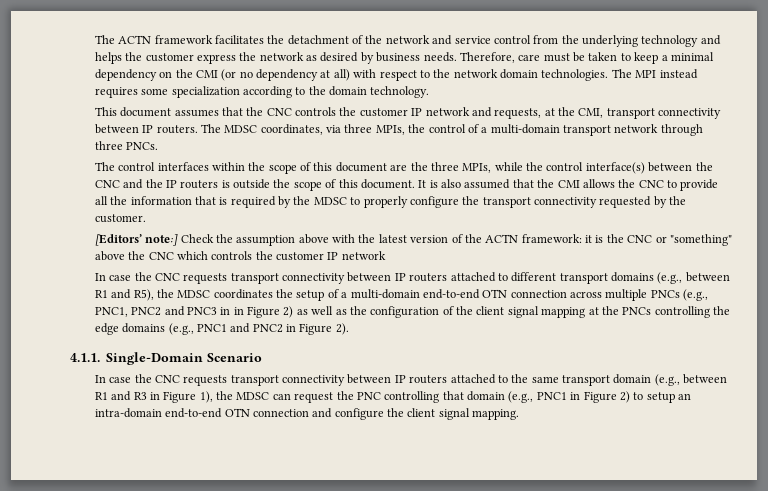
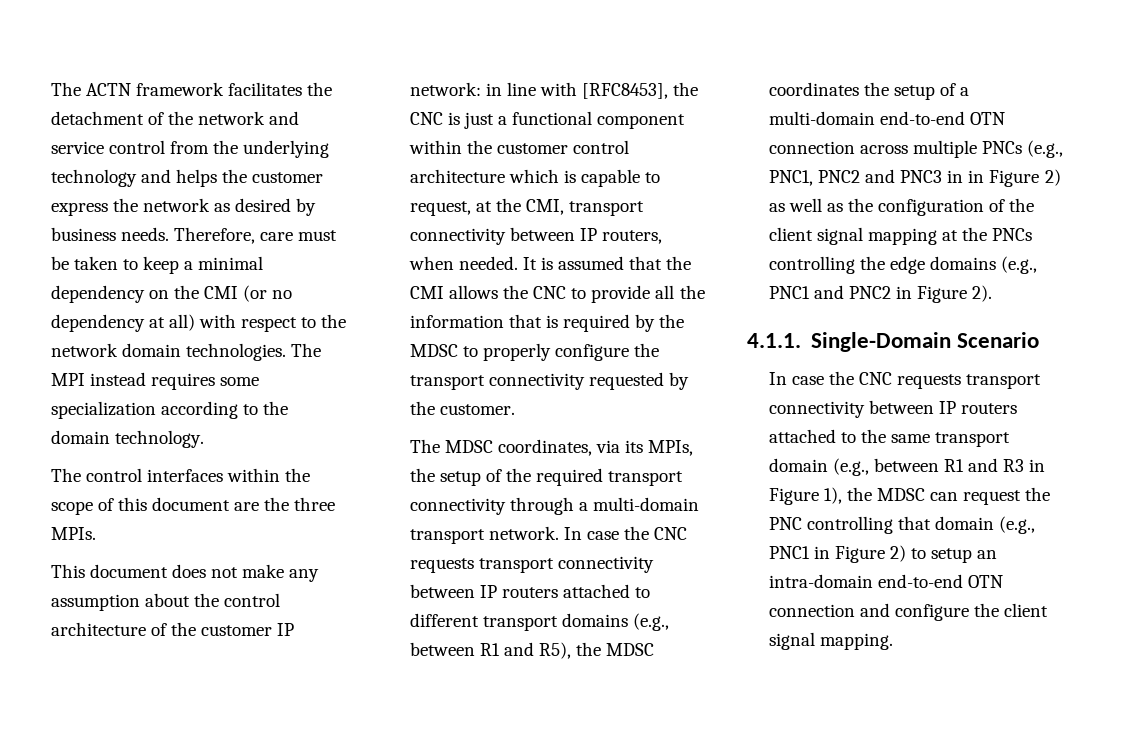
- This document assumes that the CNC controls the customer IP network and requests, at the CMI, transport connectivity between IP routers. The MDSC coordinates, via three MPIs, the control of a multi-domain transport network through three PNCs.
- The control interfaces within the scope of this document are the three MPIs, while the control interface(s) between the CNC and the IP routers is outside the scope of this document.
+ The control interfaces within the scope of this document are the three MPIs.
+ This document does not make any assumption about the control architecture of the customer IP network: in line with [RFC8453], the CNC is just a functional component within the customer control architecture which is capable to request, at the CMI, transport connectivity between IP routers, when needed.
- It is also assumed that the CMI allows the CNC to provide all the information that is required by the MDSC to properly configure the transport connectivity requested by the customer.
+ It is assumed that the CMI allows the CNC to provide all the information that is required by the MDSC to properly configure the transport connectivity requested by the customer.
- [Editors’ note:] Check the assumption above with the latest version of the ACTN framework: it is the CNC or "something" above the CNC which controls the customer IP network
- In case the CNC requests transport connectivity between IP routers attached to different transport domains (e.g., between R1 and R5), the MDSC coordinates the setup of a multi-domain end-to-end OTN connection across multiple PNCs (e.g., PNC1, PNC2 and PNC3 in in Figure 2) as well as the configuration of the client signal mapping at the PNCs controlling the edge domains (e.g., PNC1 and PNC2 in Figure 2).
+ The MDSC coordinates, via its MPIs, the setup of the required transport connectivity through a multi-domain transport network. In case the CNC requests transport connectivity between IP routers attached to different transport domains (e.g., between R1 and R5), the MDSC coordinates the setup of a multi-domain end-to-end OTN connection across multiple PNCs (e.g., PNC1, PNC2 and PNC3 in in Figure 2) as well as the configuration of the client signal mapping at the PNCs controlling the edge domains (e.g., PNC1 and PNC2 in Figure 2).

